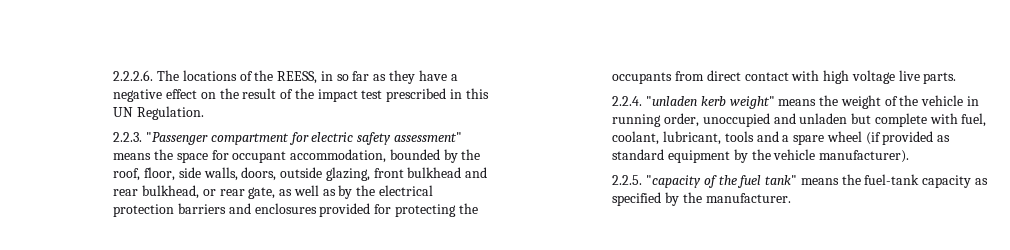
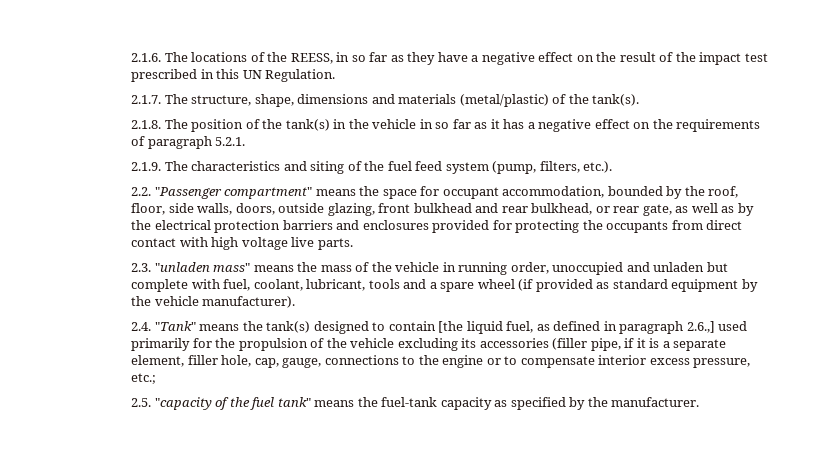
- 2.2.2.6. The locations of the REESS, in so far as they have a negative effect on the result of the impact test prescribed in this UN Regulation.
+ 2.1.6. The locations of the REESS, in so far as they have a negative effect on the result of the impact test prescribed in this UN Regulation.
- 2.2.3. "Passenger compartment for electric safety assessment" means the space for occupant accommodation, bounded by the roof, floor, side walls, doors, outside glazing, front bulkhead and rear bulkhead, or rear gate, as well as by the electrical protection barriers and enclosures provided for protecting the occupants from direct contact with high voltage live parts.
+ 2.1.7. The structure, shape, dimensions and materials (metal/plastic) of the tank(s).
+ 2.1.8. The position of the tank(s) in the vehicle in so far as it has a negative effect on the requirements of paragraph 5.2.1.
+ 2.1.9. The characteristics and siting of the fuel feed system (pump, filters, etc.).
+ 2.2. "Passenger compartment" means the space for occupant accommodation, bounded by the roof, floor, side walls, doors, outside glazing, front bulkhead and rear bulkhead, or rear gate, as well as by the electrical protection barriers and enclosures provided for protecting the occupants from direct contact with high voltage live parts.
- 2.2.4. "unladen kerb weight" means the weight of the vehicle in running order, unoccupied and unladen but complete with fuel, coolant, lubricant, tools and a spare wheel (if provided as standard equipment by the vehicle manufacturer).
+ 2.3. "unladen mass" means the mass of the vehicle in running order, unoccupied and unladen but complete with fuel, coolant, lubricant, tools and a spare wheel (if provided as standard equipment by the vehicle manufacturer).
- 2.2.5. "capacity of the fuel tank" means the fuel-tank capacity as specified by the manufacturer.
+ 2.4. "Tank" means the tank(s) designed to contain [the liquid fuel, as defined in paragraph 2.6.,] used primarily for the propulsion of the vehicle excluding its accessories (filler pipe, if it is a separate element, filler hole, cap, gauge, connections to the engine or to compensate interior excess pressure, etc.;
+ 2.5. "capacity of the fuel tank" means the fuel-tank capacity as specified by the manufacturer.

